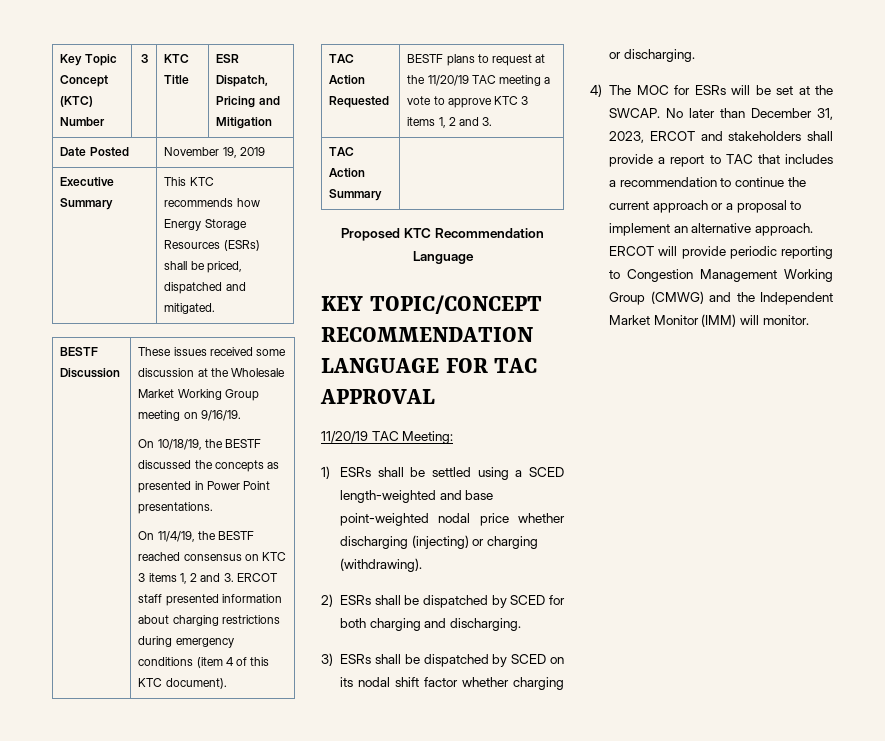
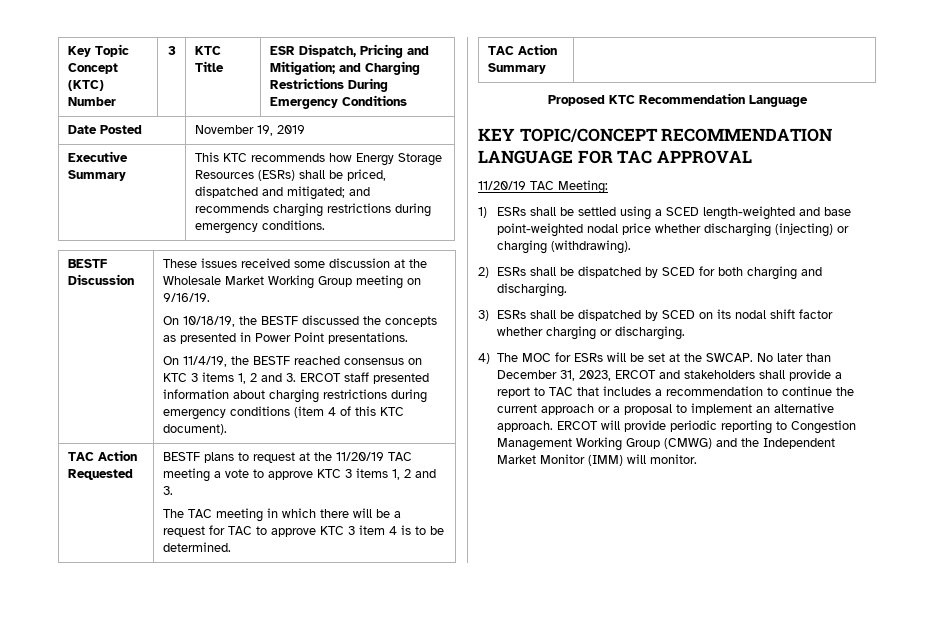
- Key Topic Concept (KTC) Number | 3 | KTC Title | ESR Dispatch, Pricing and Mitigation
+ Key Topic Concept (KTC) Number | 3 | KTC Title | ESR Dispatch, Pricing and Mitigation; and Charging Restrictions During Emergency Conditions
- Executive Summary | This KTC recommends how Energy Storage Resources (ESRs) shall be priced, dispatched and mitigated.
+ Executive Summary | This KTC recommends how Energy Storage Resources (ESRs) shall be priced, dispatched and mitigated; and recommends charging restrictions during emergency conditions.
+ The TAC meeting in which there will be a request for TAC to approve KTC 3 item 4 is to be determined.

